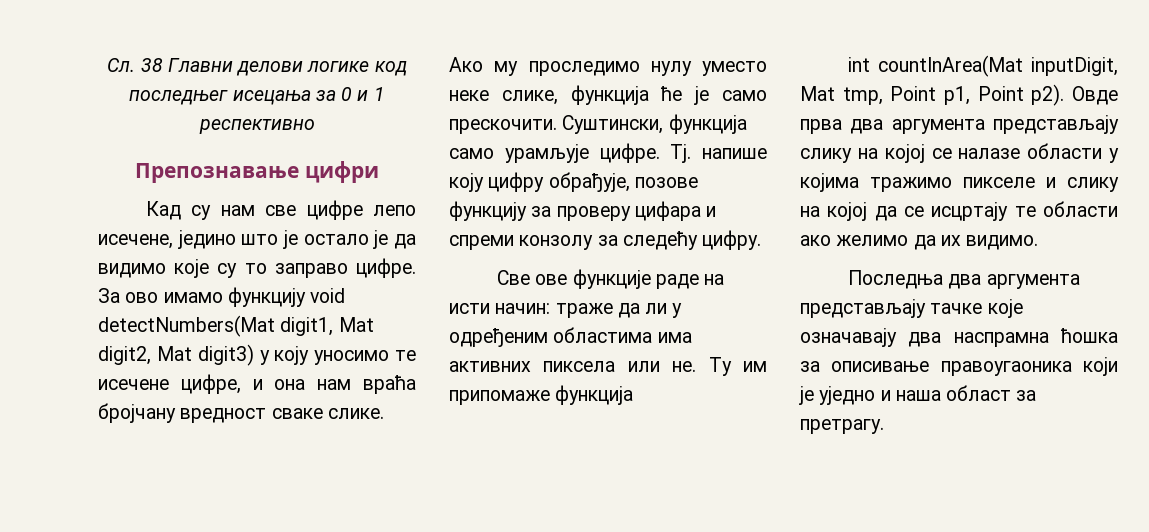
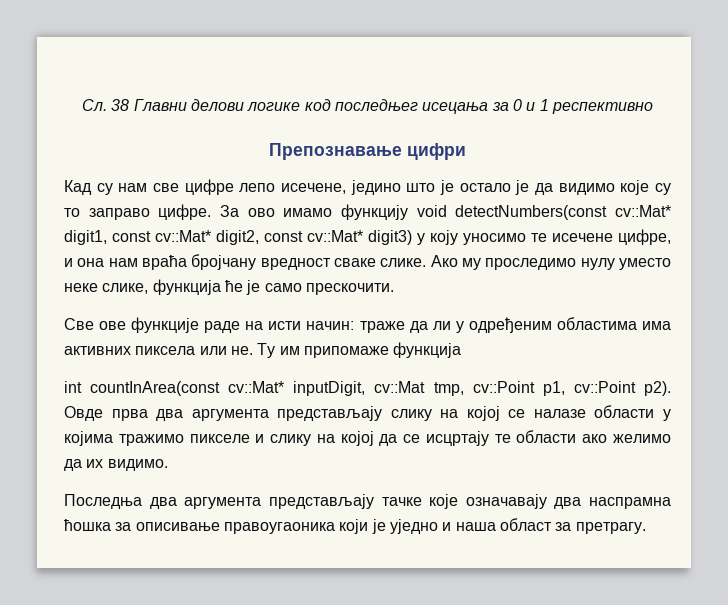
- За ово имамо функцију void detectNumbers(Mat digit1, Mat digit2, Mat digit3) у коју уносимо те исечене цифре, и она нам враћа бројчану вредност сваке слике.
+ За ово имамо функцију void detectNumbers(const cv::Mat* digit1, const cv::Mat* digit2, const cv::Mat* digit3) у коју уносимо те исечене цифре, и она нам враћа бројчану вредност сваке слике.
- Суштински, функција само урамљује цифре. Тј. напише коју цифру обрађује, позове функцију за проверу цифара и спреми конзолу за следећу цифру.
- int countInArea(Mat inputDigit, Mat tmp, Point p1, Point p2).
+ int countInArea(const cv::Mat* inputDigit, cv::Mat tmp, cv::Point p1, cv::Point p2).

